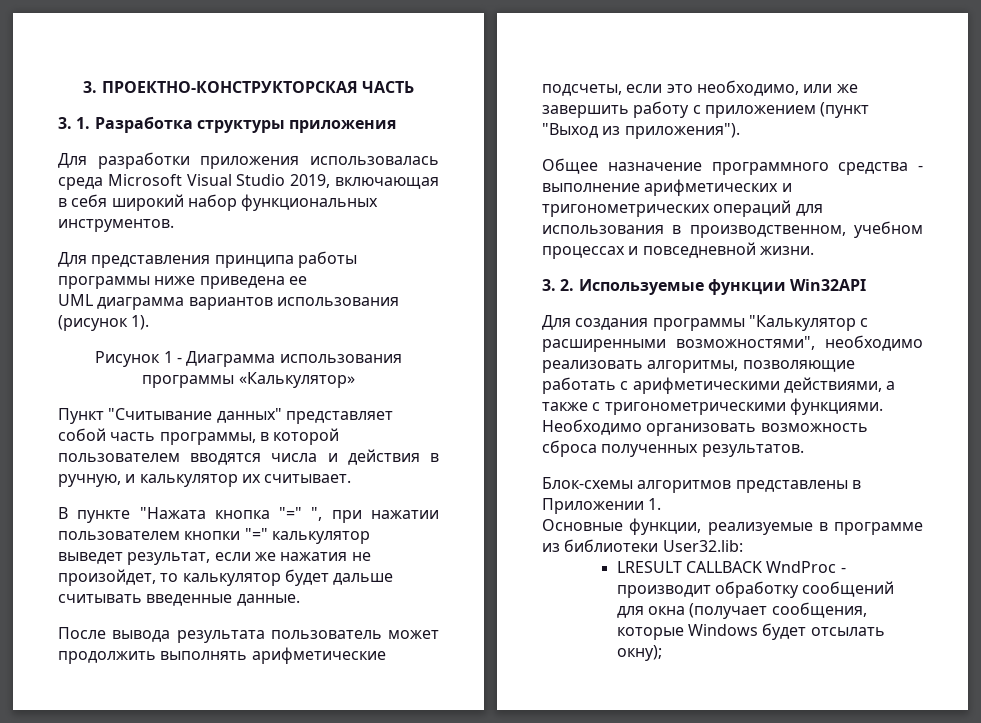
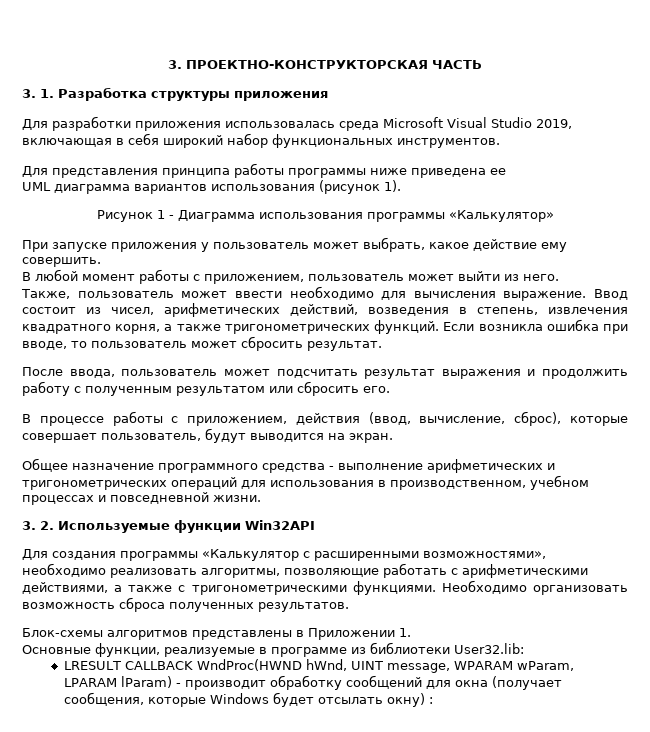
- Пункт "Считывание данных" представляет собой часть программы, в которой пользователем вводятся числа и действия в ручную, и калькулятор их считывает.
- В пункте "Нажата кнопка "=" ", при нажатии пользователем кнопки "=" калькулятор выведет результат, если же нажатия не произойдет, то калькулятор будет дальше считывать введенные данные.
- После вывода результата пользователь может продолжить выполнять арифметические подсчеты, если это необходимо, или же завершить работу с приложением (пункт "Выход из приложения").
+ При запуске приложения у пользователь может выбрать, какое действие ему совершить.
+ В любой момент работы с приложением, пользователь может выйти из него.
+ Также, пользователь может ввести необходимо для вычисления выражение. Ввод состоит из чисел, арифметических действий, возведения в степень, извлечения квадратного корня, а также тригонометрических функций. Если возникла ошибка при вводе, то пользователь может сбросить результат.
+ После ввода, пользователь может подсчитать результат выражения и продолжить работу с полученным результатом или сбросить его.
+ В процессе работы с приложением, действия (ввод, вычисление, сброс), которые совершает пользователь, будут выводится на экран.
- Для создания программы "Калькулятор с расширенными возможностями", необходимо реализовать алгоритмы, позволяющие работать с арифметическими действиями, а также с тригонометрическими функциями.
+ Для создания программы «Калькулятор с расширенными возможностями», необходимо реализовать алгоритмы, позволяющие работать с арифметическими действиями, а также с тригонометрическими функциями.
- LRESULT CALLBACK WndProc - производит обработку сообщений для окна (получает сообщения, которые Windows будет отсылать окну);
+ LRESULT CALLBACK WndProc(HWND hWnd, UINT message, WPARAM wParam, LPARAM lParam) - производит обработку сообщений для окна (получает сообщения, которые Windows будет отсылать окну) :

